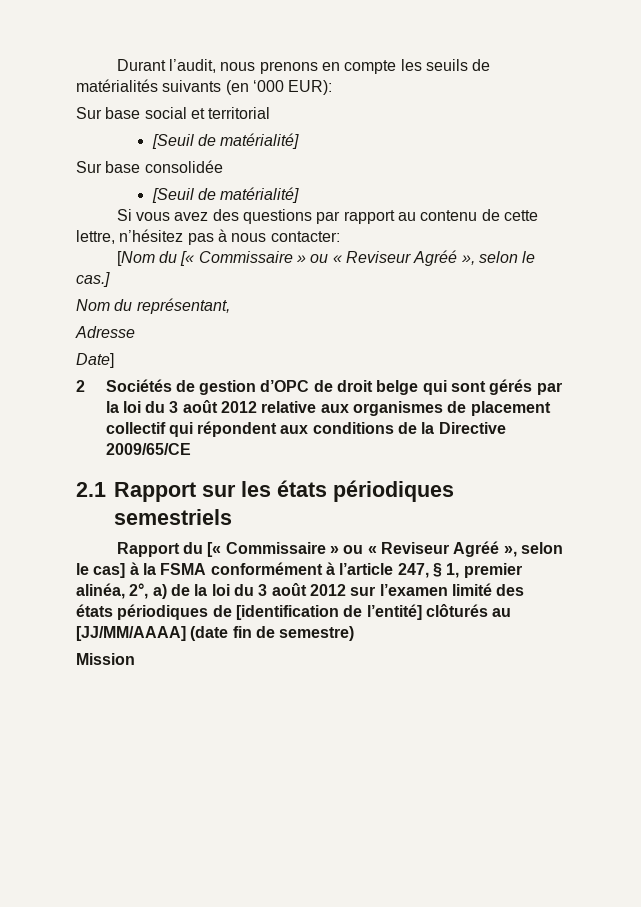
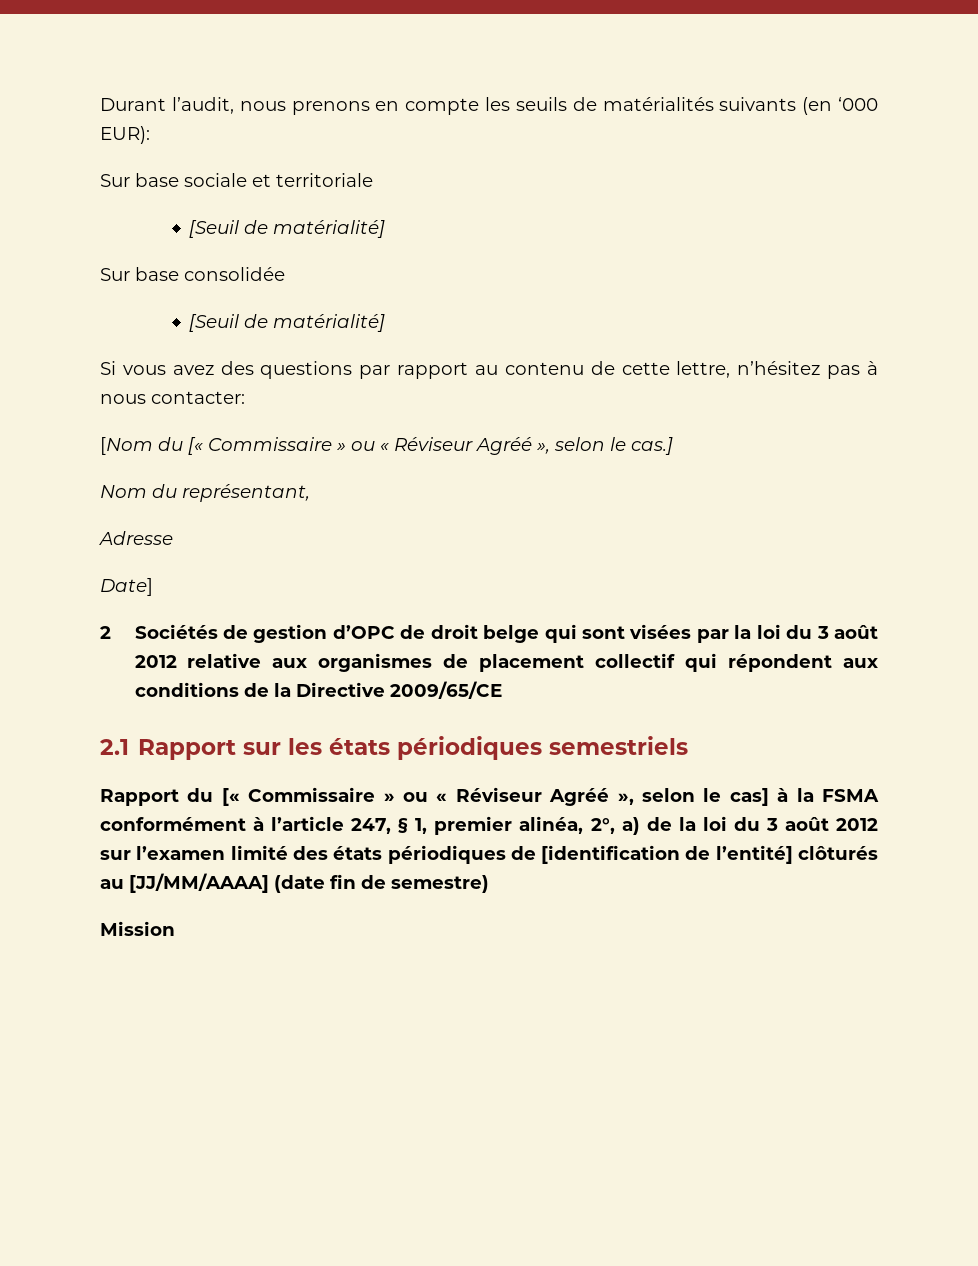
- Sur base social et territorial
+ Sur base sociale et territoriale
- [Nom du [« Commissaire » ou « Reviseur Agréé », selon le cas.]
+ [Nom du [« Commissaire » ou « Réviseur Agréé », selon le cas.]
- 2 Sociétés de gestion d’OPC de droit belge qui sont gérés par la loi du 3 août 2012 relative aux organismes de placement collectif qui répondent aux conditions de la Directive 2009/65/CE
+ 2 Sociétés de gestion d’OPC de droit belge qui sont visées par la loi du 3 août 2012 relative aux organismes de placement collectif qui répondent aux conditions de la Directive 2009/65/CE
- Rapport du [« Commissaire » ou « Reviseur Agréé », selon le cas] à la FSMA conformément à l’article 247, § 1, premier alinéa, 2°, a) de la loi du 3 août 2012 sur l’examen limité des états périodiques de [identification de l’entité] clôturés au [JJ/MM/AAAA] (date fin de semestre)
+ Rapport du [« Commissaire » ou « Réviseur Agréé », selon le cas] à la FSMA conformément à l’article 247, § 1, premier alinéa, 2°, a) de la loi du 3 août 2012 sur l’examen limité des états périodiques de [identification de l’entité] clôturés au [JJ/MM/AAAA] (date fin de semestre)

